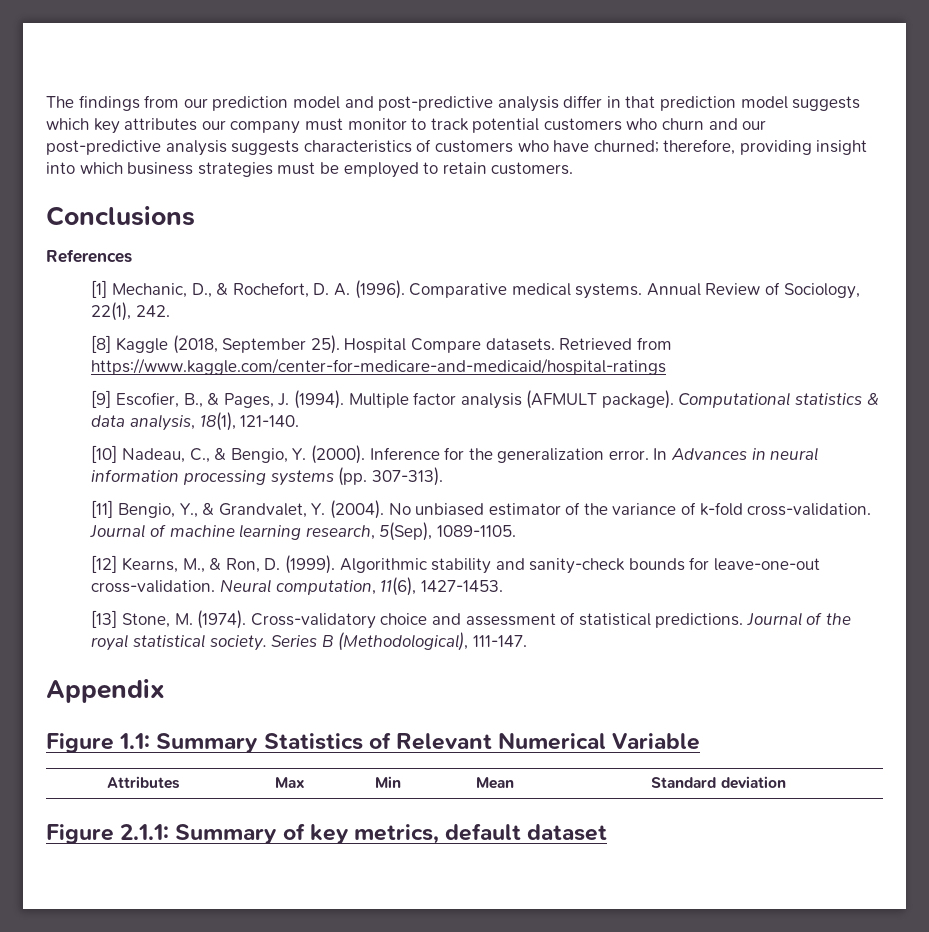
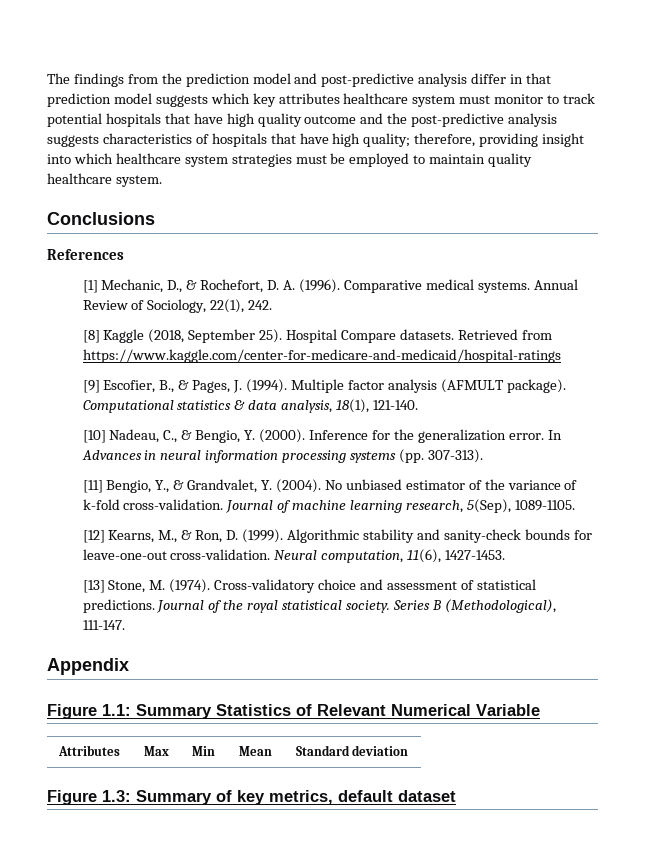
- The findings from our prediction model and post-predictive analysis differ in that prediction model suggests which key attributes our company must monitor to track potential customers who churn and our post-predictive analysis suggests characteristics of customers who have churned; therefore, providing insight into which business strategies must be employed to retain customers.
+ The findings from the prediction model and post-predictive analysis differ in that prediction model suggests which key attributes healthcare system must monitor to track potential hospitals that have high quality outcome and the post-predictive analysis suggests characteristics of hospitals that have high quality; therefore, providing insight into which healthcare system strategies must be employed to maintain quality healthcare system.
- Figure 2.1.1: Summary of key metrics, default dataset
+ Figure 1.3: Summary of key metrics, default dataset

